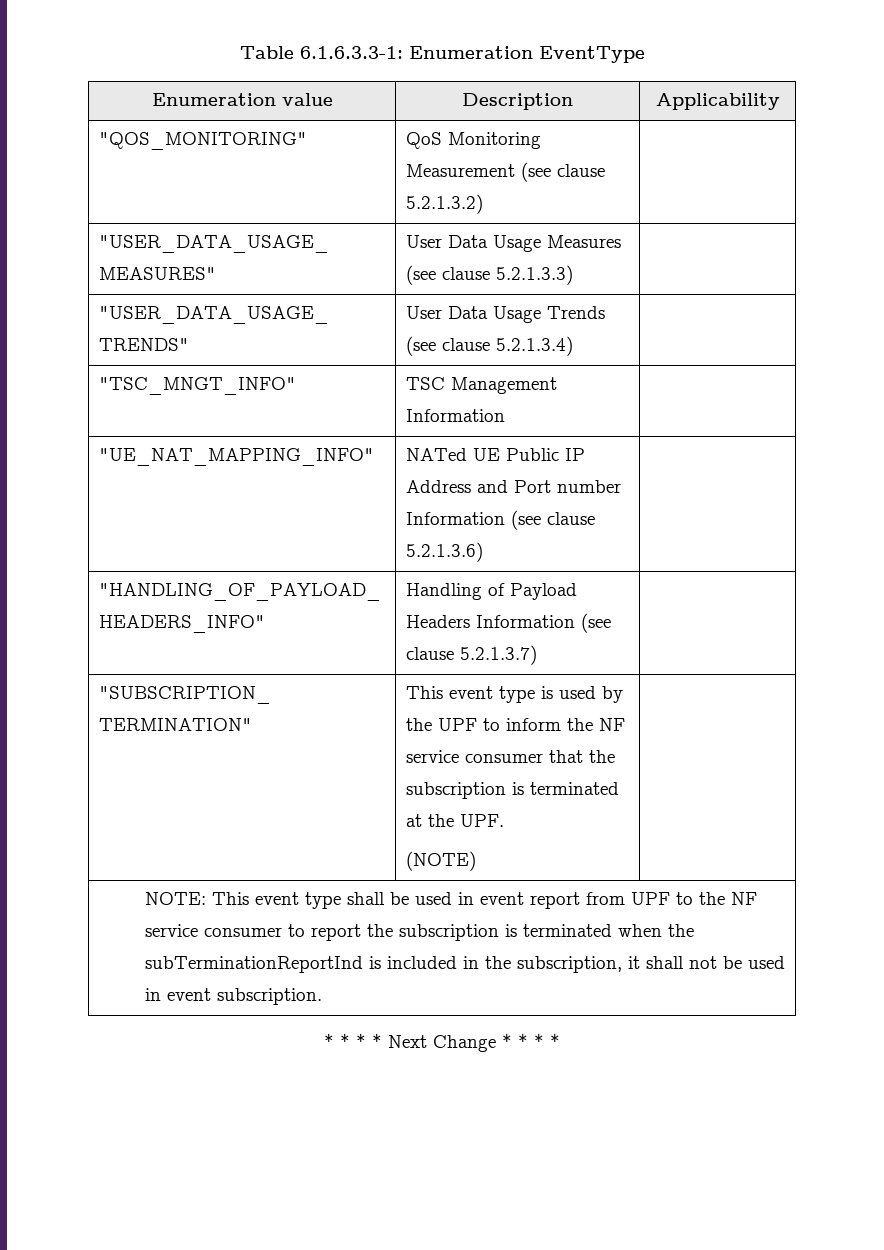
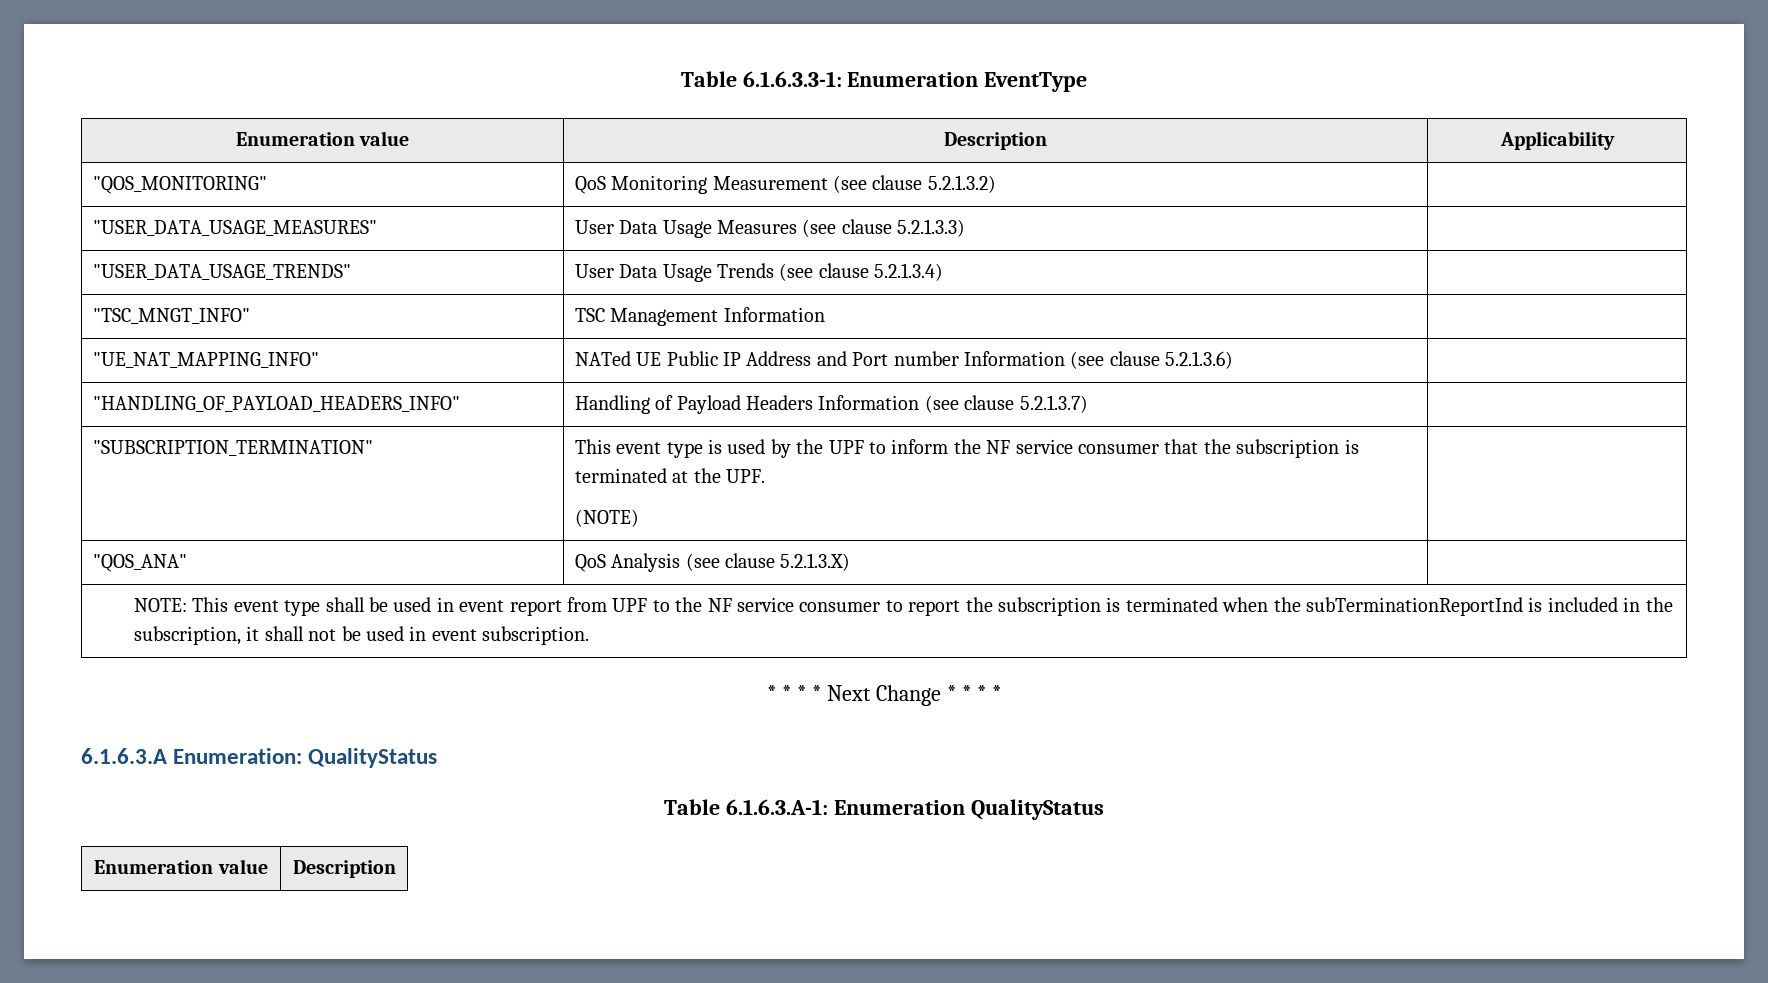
+ "QOS_ANA" | QoS Analysis (see clause 5.2.1.3.X) |
+ 6.1.6.3.A Enumeration: QualityStatus
+ Table 6.1.6.3.A-1: Enumeration QualityStatus
+ Enumeration value | Description

